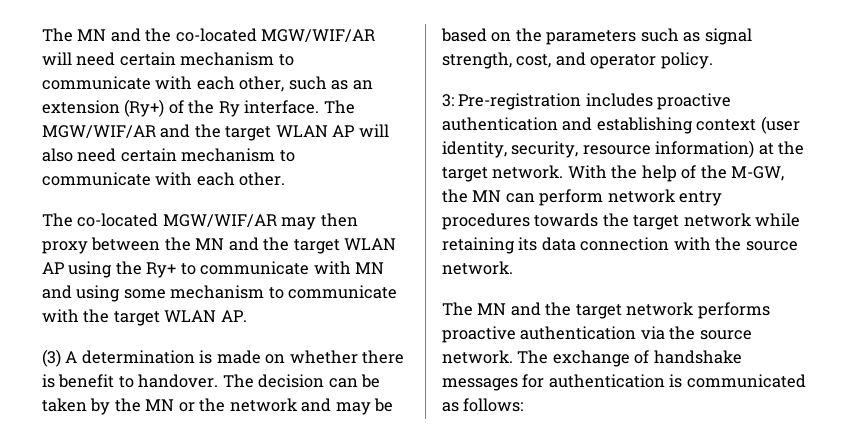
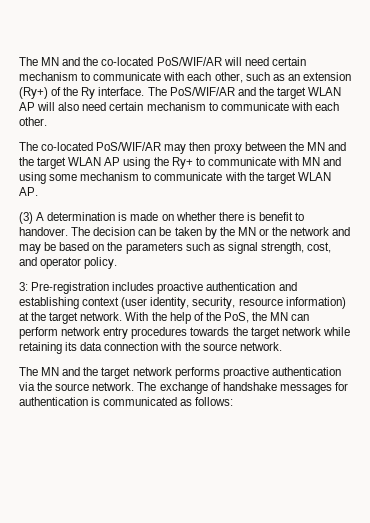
- The MN and the co-located MGW/WIF/AR will need certain mechanism to communicate with each other, such as an extension (Ry+) of the Ry interface.
+ The MN and the co-located PoS/WIF/AR will need certain mechanism to communicate with each other, such as an extension (Ry+) of the Ry interface.
- The MGW/WIF/AR and the target WLAN AP will also need certain mechanism to communicate with each other.
+ The PoS/WIF/AR and the target WLAN AP will also need certain mechanism to communicate with each other.
- The co-located MGW/WIF/AR may then proxy between the MN and the target WLAN AP using the Ry+ to communicate with MN and using some mechanism to communicate with the target WLAN AP.
+ The co-located PoS/WIF/AR may then proxy between the MN and the target WLAN AP using the Ry+ to communicate with MN and using some mechanism to communicate with the target WLAN AP.
- With the help of the M-GW, the MN can perform network entry procedures towards the target network while retaining its data connection with the source network.
+ With the help of the PoS, the MN can perform network entry procedures towards the target network while retaining its data connection with the source network.

